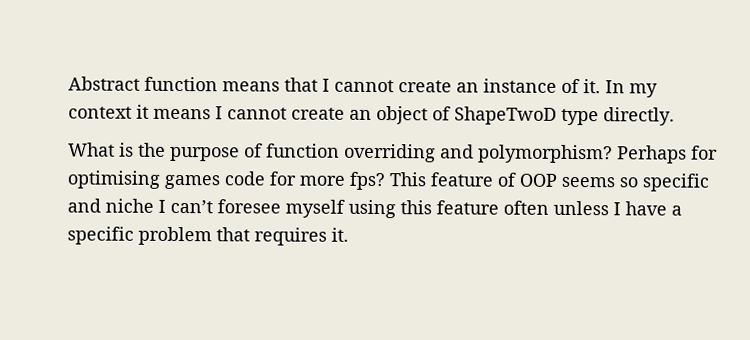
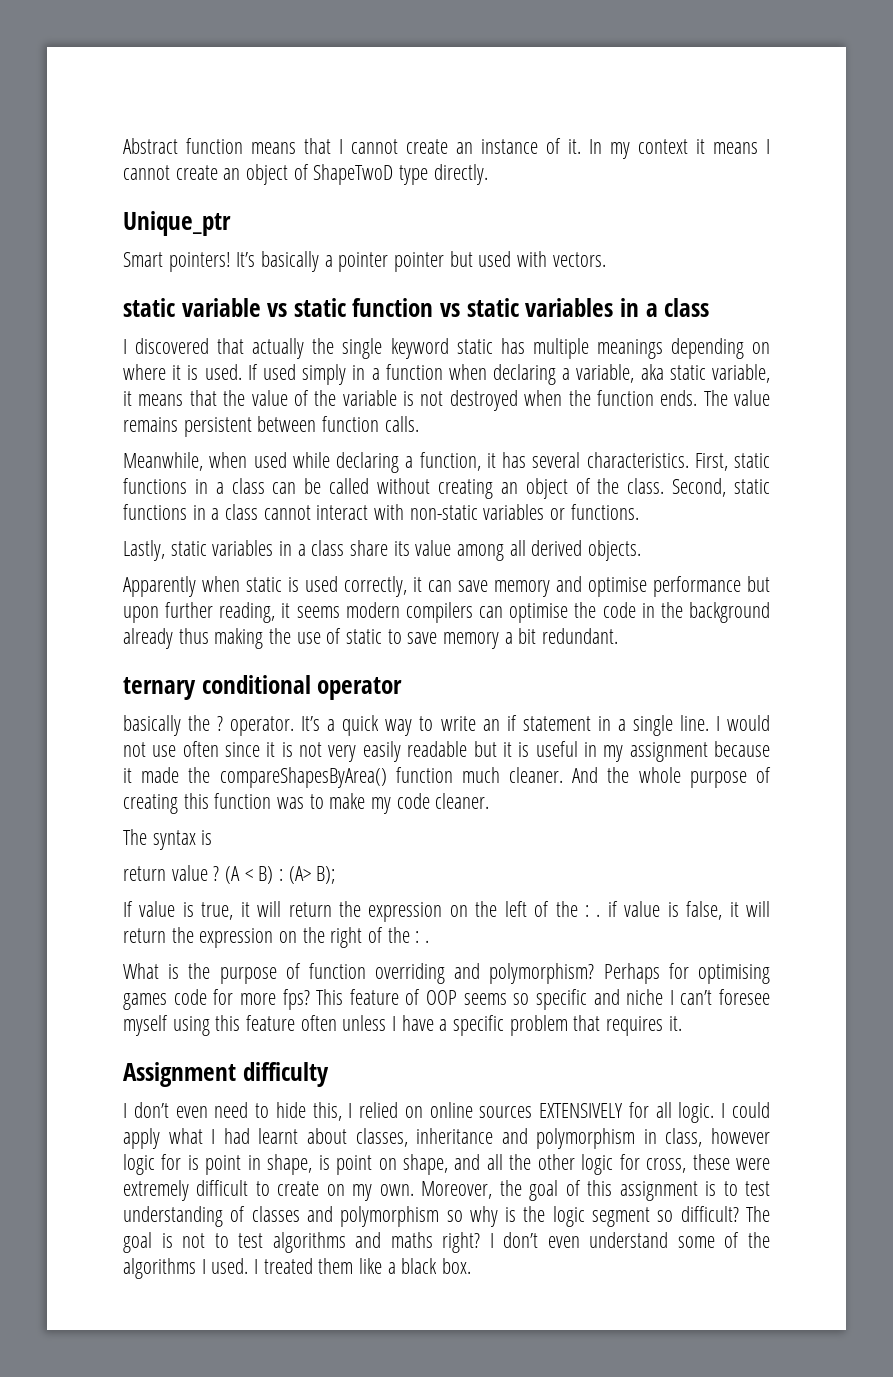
+ Unique_ptr
+ Smart pointers! It’s basically a pointer pointer but used with vectors.
+ static variable vs static function vs static variables in a class
+ I discovered that actually the single keyword static has multiple meanings depending on where it is used. If used simply in a function when declaring a variable, aka static variable, it means that the value of the variable is not destroyed when the function ends. The value remains persistent between function calls.
+ Meanwhile, when used while declaring a function, it has several characteristics. First, static functions in a class can be called without creating an object of the class. Second, static functions in a class cannot interact with non-static variables or functions.
+ Lastly, static variables in a class share its value among all derived objects.
+ Apparently when static is used correctly, it can save memory and optimise performance but upon further reading, it seems modern compilers can optimise the code in the background already thus making the use of static to save memory a bit redundant.
+ ternary conditional operator
+ basically the ? operator. It’s a quick way to write an if statement in a single line. I would not use often since it is not very easily readable but it is useful in my assignment because it made the compareShapesByArea() function much cleaner. And the whole purpose of creating this function was to make my code cleaner.
+ The syntax is
+ return value ? (A < B) : (A> B);
+ If value is true, it will return the expression on the left of the : . if value is false, it will return the expression on the right of the : .
+ Assignment difficulty
+ I don’t even need to hide this, I relied on online sources EXTENSIVELY for all logic. I could apply what I had learnt about classes, inheritance and polymorphism in class, however logic for is point in shape, is point on shape, and all the other logic for cross, these were extremely difficult to create on my own. Moreover, the goal of this assignment is to test understanding of classes and polymorphism so why is the logic segment so difficult? The goal is not to test algorithms and maths right? I don’t even understand some of the algorithms I used. I treated them like a black box.

